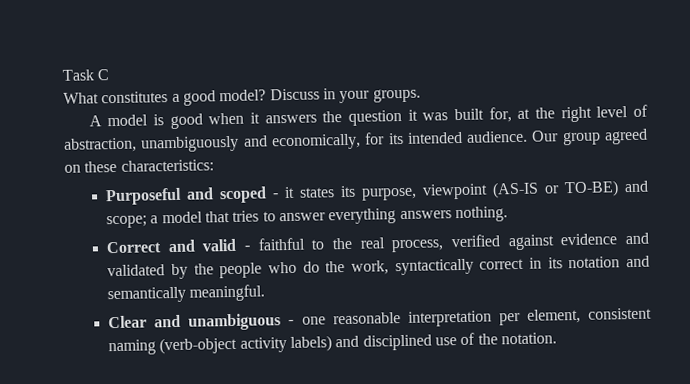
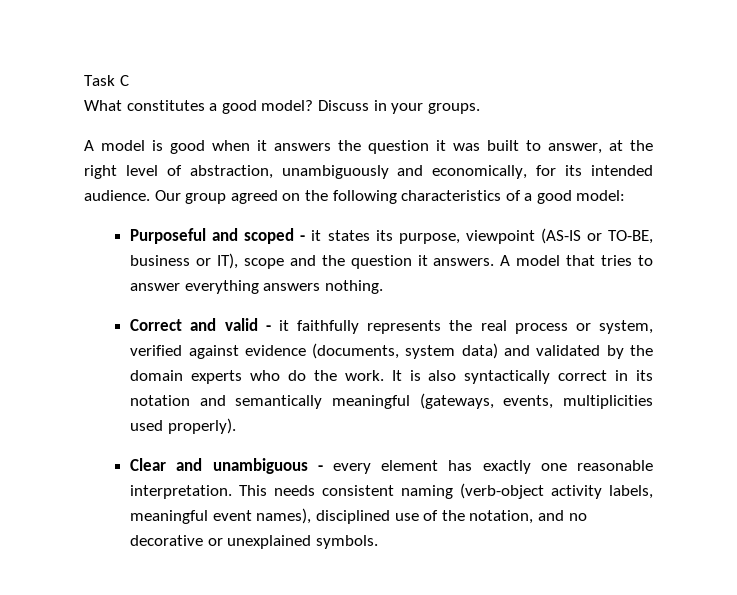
- A model is good when it answers the question it was built for, at the right level of abstraction, unambiguously and economically, for its intended audience.
+ A model is good when it answers the question it was built to answer, at the right level of abstraction, unambiguously and economically, for its intended audience.
- Our group agreed on these characteristics:
+ Our group agreed on the following characteristics of a good model:
- Purposeful and scoped - it states its purpose, viewpoint (AS-IS or TO-BE) and scope; a model that tries to answer everything answers nothing.
+ Purposeful and scoped - it states its purpose, viewpoint (AS-IS or TO-BE, business or IT), scope and the question it answers. A model that tries to answer everything answers nothing.
- Correct and valid - faithful to the real process, verified against evidence and validated by the people who do the work, syntactically correct in its notation and semantically meaningful.
- Clear and unambiguous - one reasonable interpretation per element, consistent naming (verb-object activity labels) and disciplined use of the notation.
+ Correct and valid - it faithfully represents the real process or system, verified against evidence (documents, system data) and validated by the domain experts who do the work. It is also syntactically correct in its notation and semantically meaningful (gateways, events, multiplicities used properly).
+ Clear and unambiguous - every element has exactly one reasonable interpretation. This needs consistent naming (verb-object activity labels, meaningful event names), disciplined use of the notation, and no decorative or unexplained symbols.

